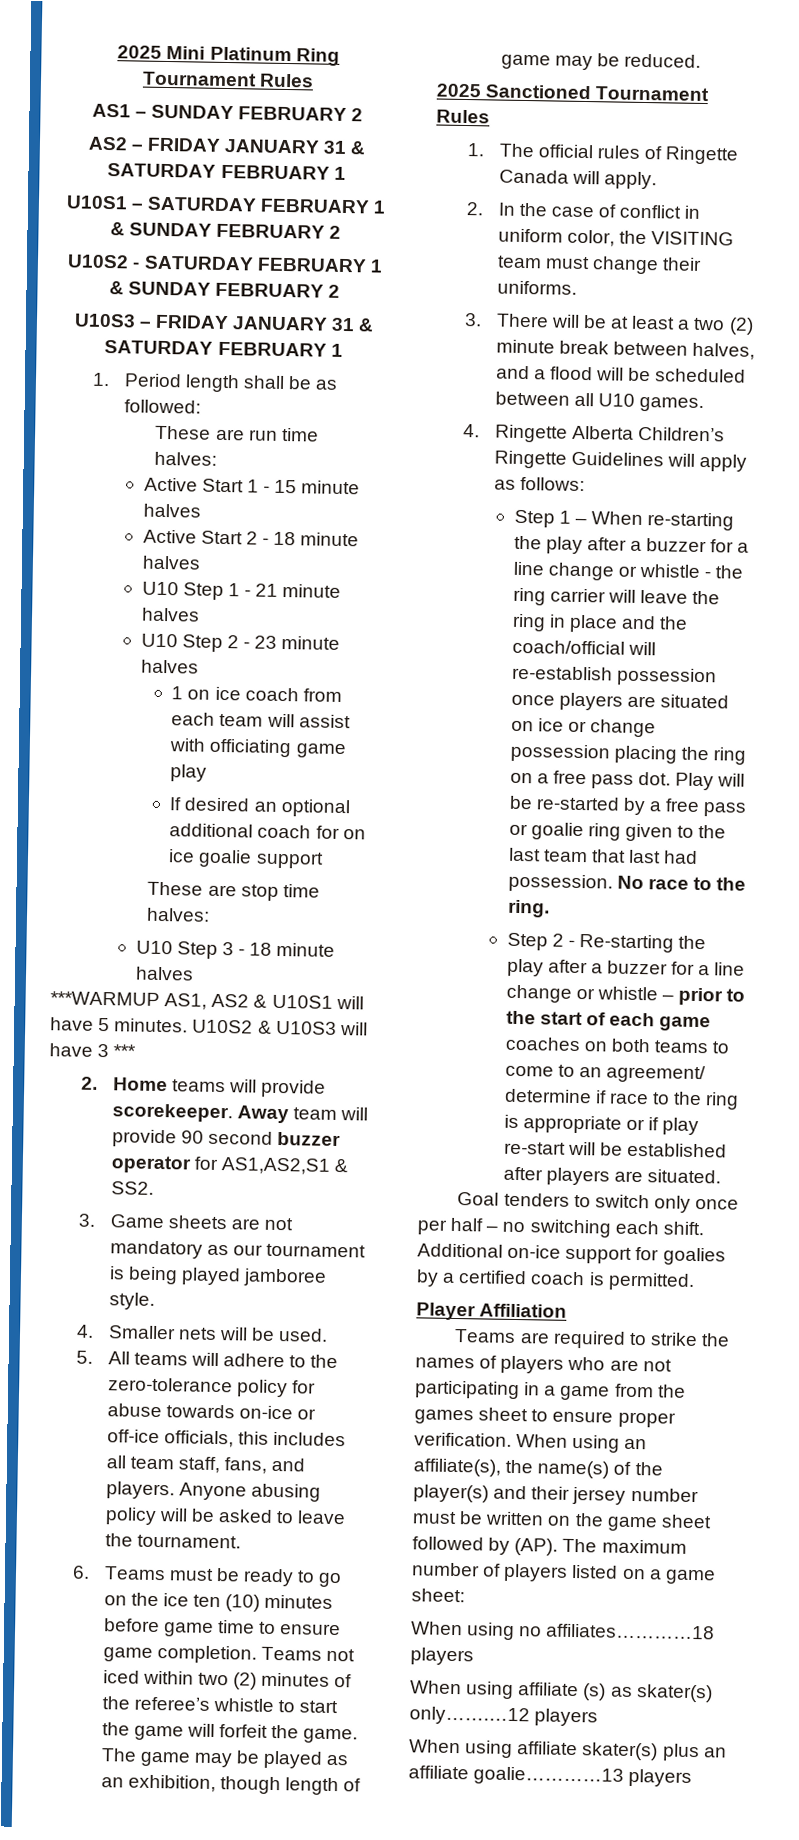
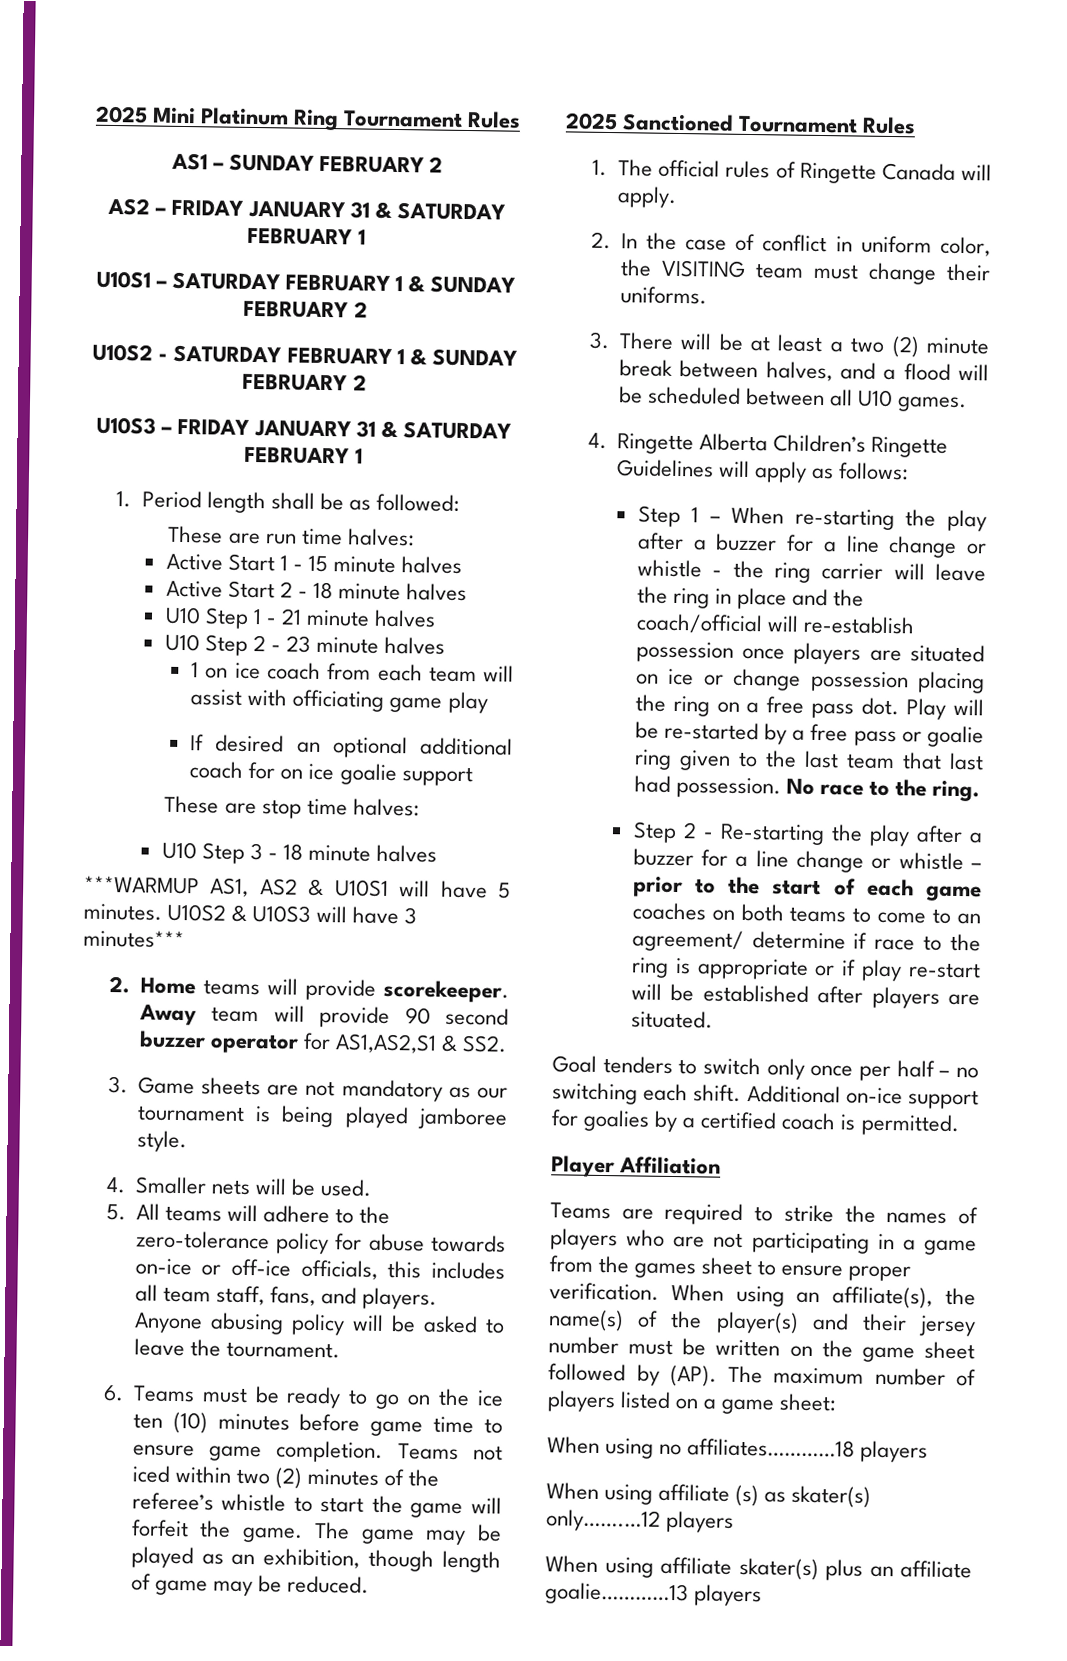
- U10S2 & U10S3 will have 3 ***
+ U10S2 & U10S3 will have 3 minutes***

